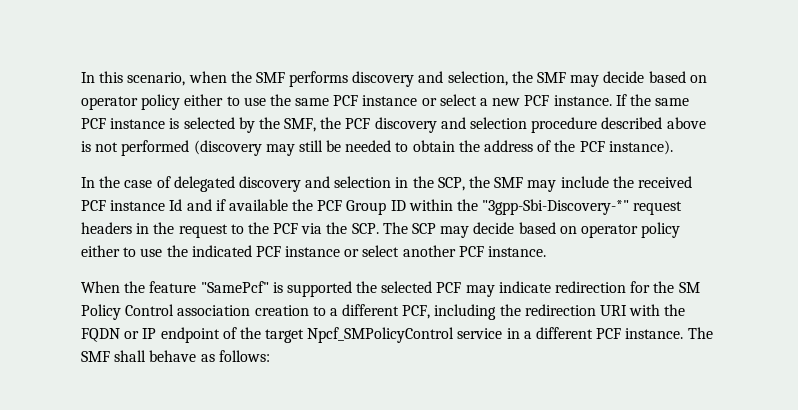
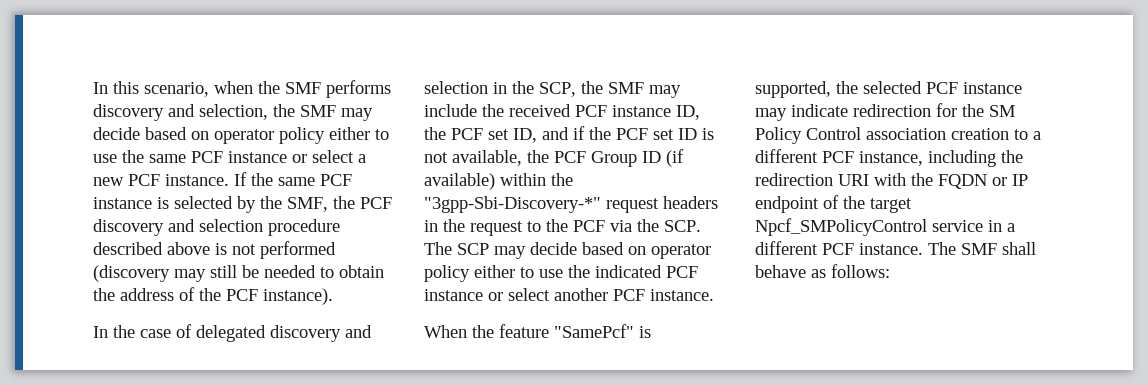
- In the case of delegated discovery and selection in the SCP, the SMF may include the received PCF instance Id and if available the PCF Group ID within the "3gpp-Sbi-Discovery-*" request headers in the request to the PCF via the SCP. The SCP may decide based on operator policy either to use the indicated PCF instance or select another PCF instance.
+ In the case of delegated discovery and selection in the SCP, the SMF may include the received PCF instance ID, the PCF set ID, and if the PCF set ID is not available, the PCF Group ID (if available) within the "3gpp-Sbi-Discovery-*" request headers in the request to the PCF via the SCP. The SCP may decide based on operator policy either to use the indicated PCF instance or select another PCF instance.
- When the feature "SamePcf" is supported the selected PCF may indicate redirection for the SM Policy Control association creation to a different PCF, including the redirection URI with the FQDN or IP endpoint of the target Npcf_SMPolicyControl service in a different PCF instance.
+ When the feature "SamePcf" is supported, the selected PCF instance may indicate redirection for the SM Policy Control association creation to a different PCF instance, including the redirection URI with the FQDN or IP endpoint of the target Npcf_SMPolicyControl service in a different PCF instance.

